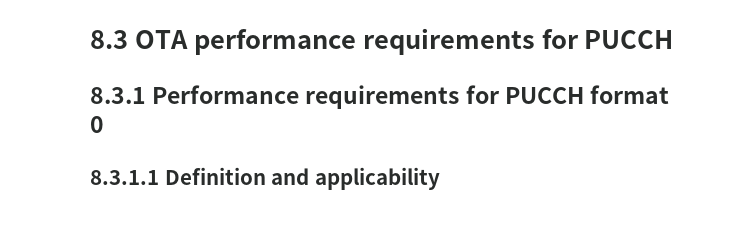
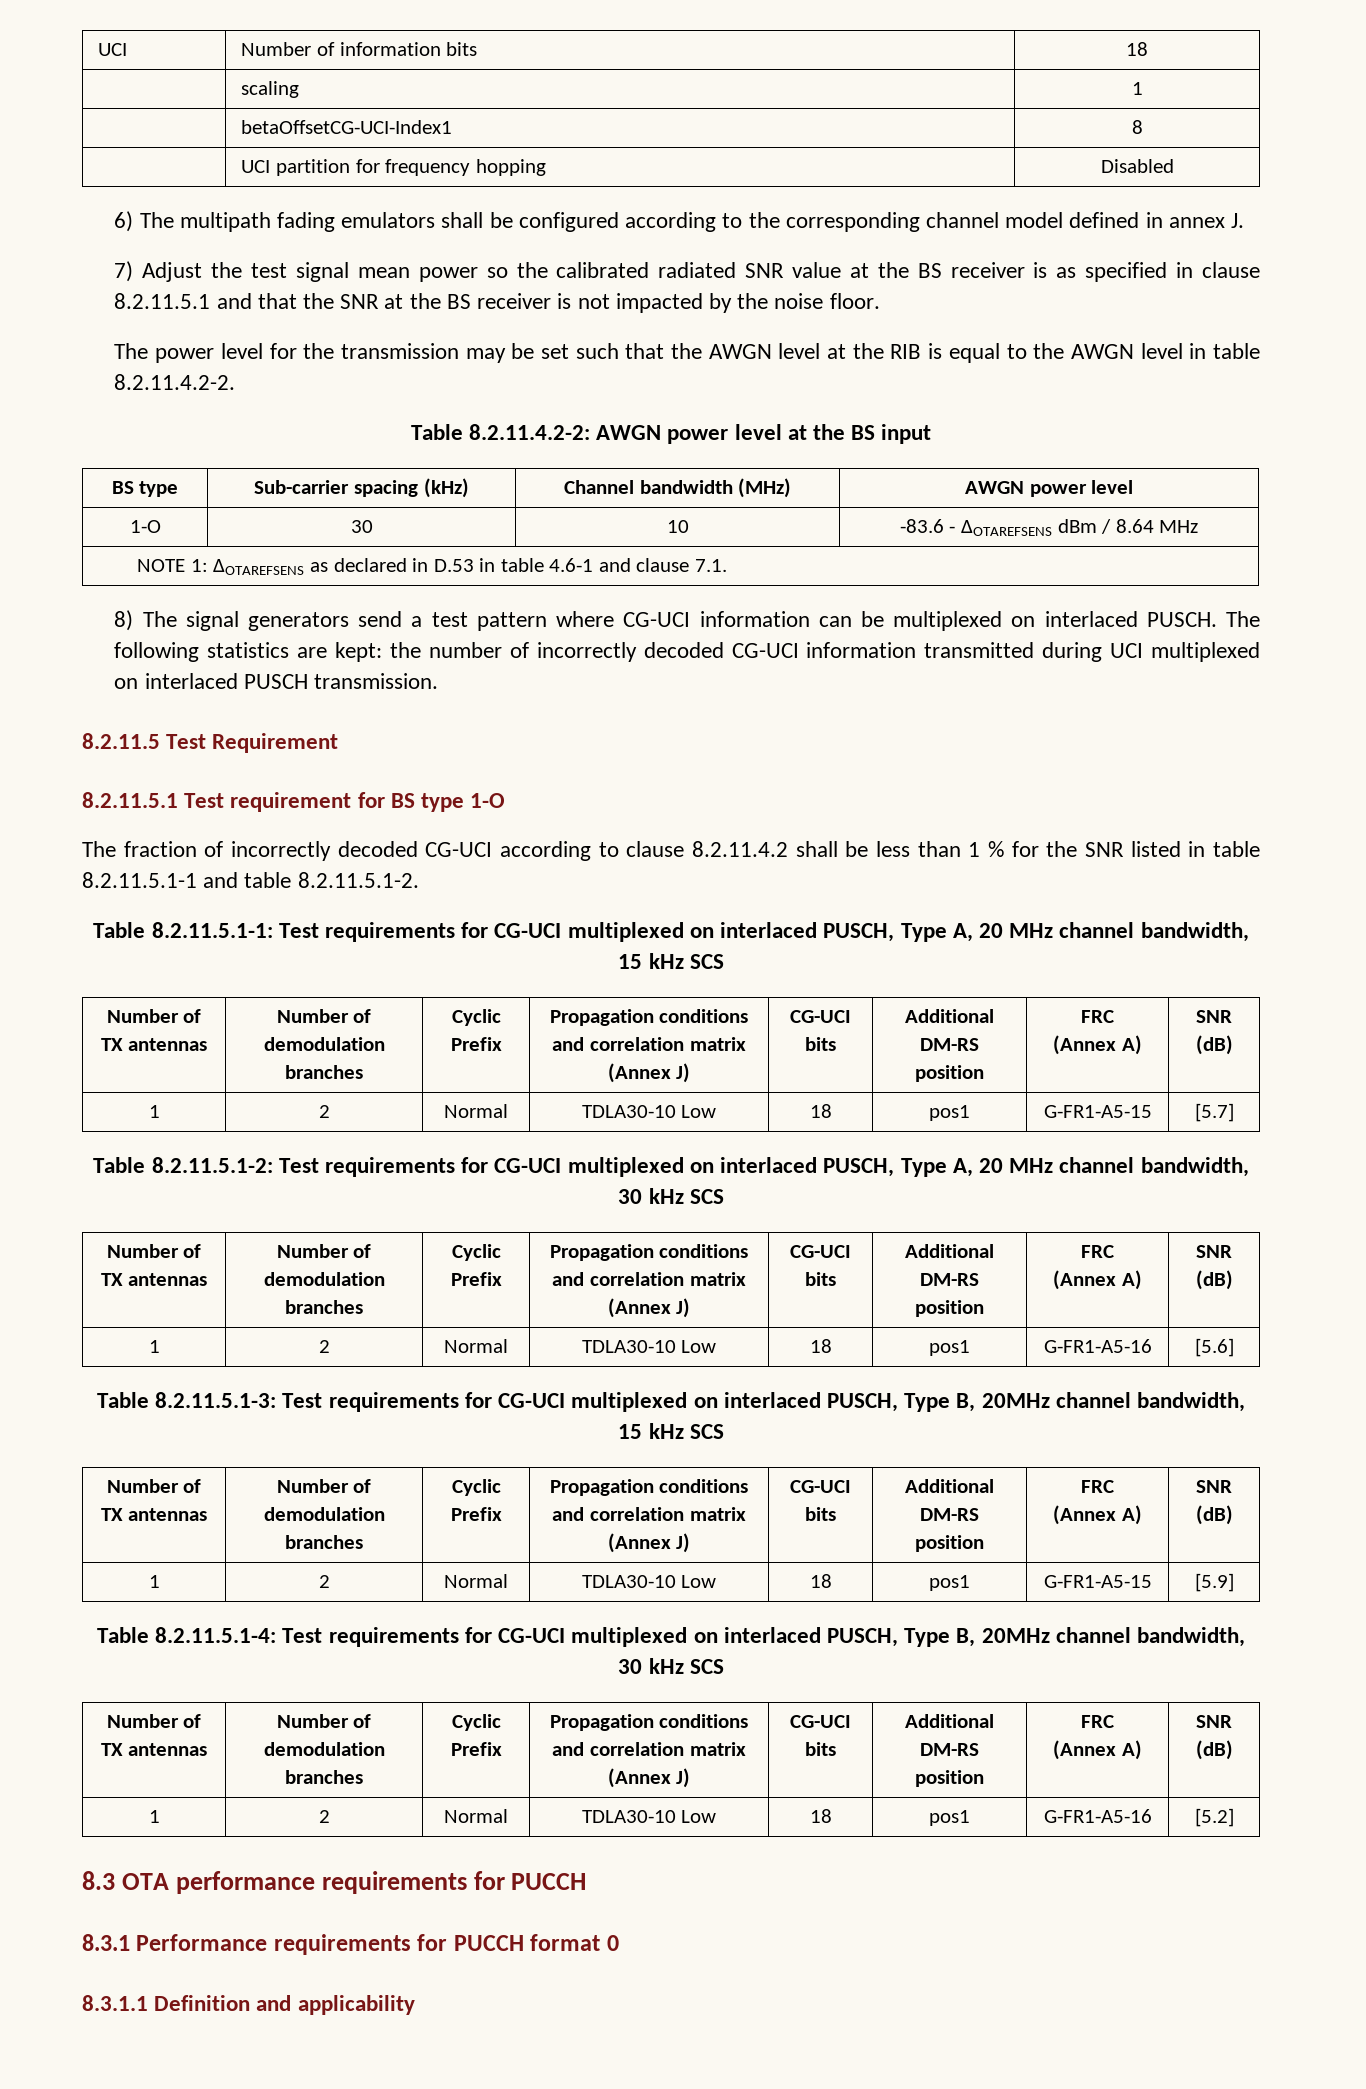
+ UCI | Number of information bits | 18
+ | scaling | 1
+ | betaOffsetCG-UCI-Index1 | 8
+ | UCI partition for frequency hopping | Disabled
+ 6) The multipath fading emulators shall be configured according to the corresponding channel model defined in annex J.
+ 7) Adjust the test signal mean power so the calibrated radiated SNR value at the BS receiver is as specified in clause 8.2.11.5.1 and that the SNR at the BS receiver is not impacted by the noise floor.
+ The power level for the transmission may be set such that the AWGN level at the RIB is equal to the AWGN level in table 8.2.11.4.2-2.
+ Table 8.2.11.4.2-2: AWGN power level at the BS input
+ BS type | Sub-carrier spacing (kHz) | Channel bandwidth (MHz) | AWGN power level
+ 1-O | 30 | 10 | -83.6 - ΔOTAREFSENS dBm / 8.64 MHz
+ NOTE 1: ΔOTAREFSENS as declared in D.53 in table 4.6-1 and clause 7.1.
+ 8) The signal generators send a test pattern where CG-UCI information can be multiplexed on interlaced PUSCH. The following statistics are kept: the number of incorrectly decoded CG-UCI information transmitted during UCI multiplexed on interlaced PUSCH transmission.
+ 8.2.11.5 Test Requirement
+ 8.2.11.5.1 Test requirement for BS type 1-O
+ The fraction of incorrectly decoded CG-UCI according to clause 8.2.11.4.2 shall be less than 1 % for the SNR listed in table 8.2.11.5.1-1 and table 8.2.11.5.1-2.
+ Table 8.2.11.5.1-1: Test requirements for CG-UCI multiplexed on interlaced PUSCH, Type A, 20 MHz channel bandwidth, 15 kHz SCS
+ Number of TX antennas | Number of demodulation branches | Cyclic Prefix | Propagation conditions and correlation matrix (Annex J) | CG-UCI bits | Additional DM-RS position | FRC
+ (Annex A) | SNR (dB)
+ 1 | 2 | Normal | TDLA30-10 Low | 18 | pos1 | G-FR1-A5-15 | [5.7]
+ Table 8.2.11.5.1-2: Test requirements for CG-UCI multiplexed on interlaced PUSCH, Type A, 20 MHz channel bandwidth, 30 kHz SCS
+ Number of TX antennas | Number of demodulation branches | Cyclic Prefix | Propagation conditions and correlation matrix (Annex J) | CG-UCI bits | Additional DM-RS position | FRC
+ (Annex A) | SNR (dB)
+ 1 | 2 | Normal | TDLA30-10 Low | 18 | pos1 | G-FR1-A5-16 | [5.6]
+ Table 8.2.11.5.1-3: Test requirements for CG-UCI multiplexed on interlaced PUSCH, Type B, 20MHz channel bandwidth, 15 kHz SCS
+ Number of TX antennas | Number of demodulation branches | Cyclic Prefix | Propagation conditions and correlation matrix (Annex J) | CG-UCI bits | Additional DM-RS position | FRC
+ (Annex A) | SNR (dB)
+ 1 | 2 | Normal | TDLA30-10 Low | 18 | pos1 | G-FR1-A5-15 | [5.9]
+ Table 8.2.11.5.1-4: Test requirements for CG-UCI multiplexed on interlaced PUSCH, Type B, 20MHz channel bandwidth, 30 kHz SCS
+ Number of TX antennas | Number of demodulation branches | Cyclic Prefix | Propagation conditions and correlation matrix (Annex J) | CG-UCI bits | Additional DM-RS position | FRC
+ (Annex A) | SNR (dB)
+ 1 | 2 | Normal | TDLA30-10 Low | 18 | pos1 | G-FR1-A5-16 | [5.2]

